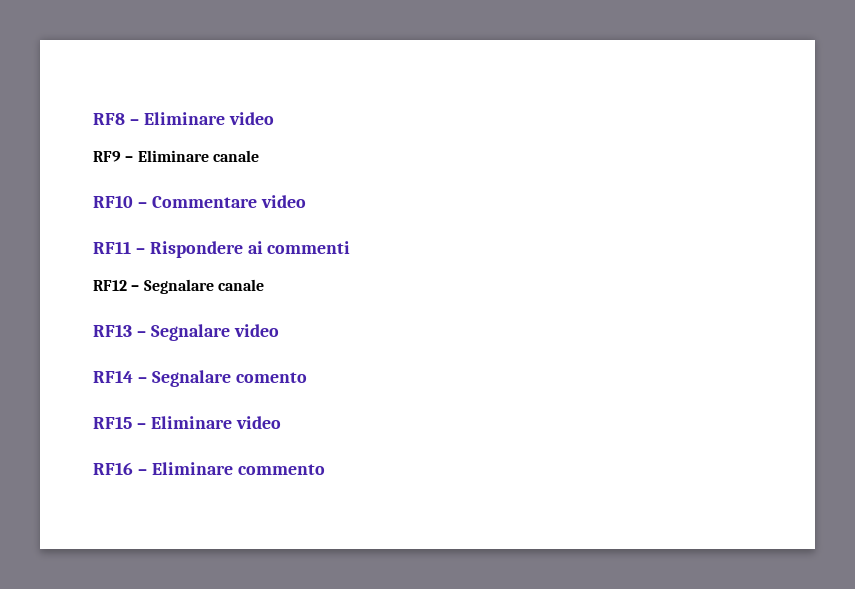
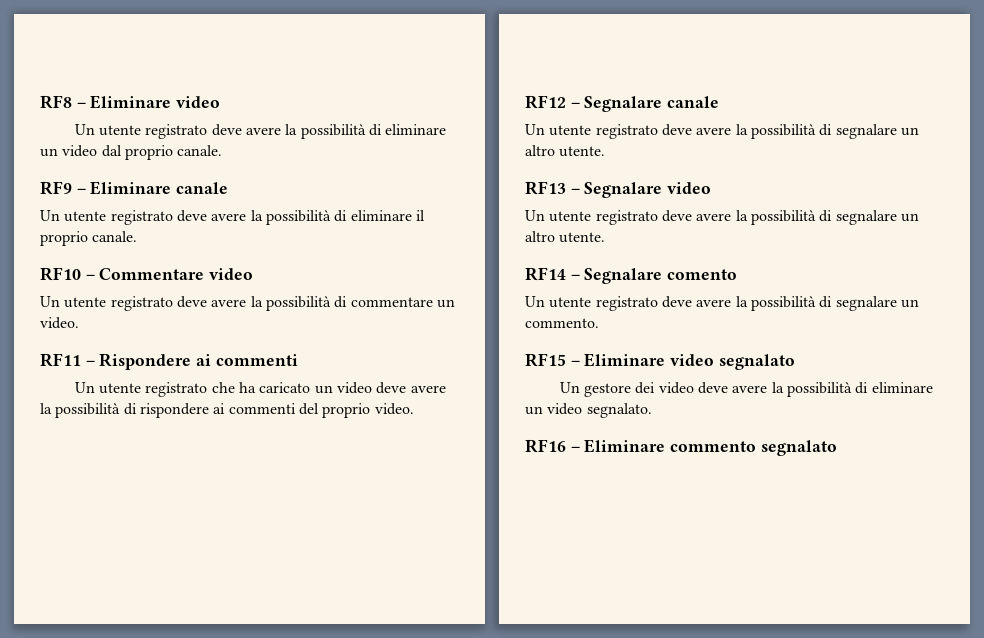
+ Un utente registrato deve avere la possibilità di eliminare un video dal proprio canale.
  RF9 – Eliminare canale
+ Un utente registrato deve avere la possibilità di eliminare il proprio canale.
  RF10 – Commentare video
+ Un utente registrato deve avere la possibilità di commentare un video.
+ Un utente registrato che ha caricato un video deve avere la possibilità di rispondere ai commenti del proprio video.
  RF12 – Segnalare canale
+ Un utente registrato deve avere la possibilità di segnalare un altro utente.
  RF13 – Segnalare video
+ Un utente registrato deve avere la possibilità di segnalare un altro utente.
  RF14 – Segnalare comento
- RF15 – Eliminare video
+ Un utente registrato deve avere la possibilità di segnalare un commento.
+ RF15 – Eliminare video segnalato
+ Un gestore dei video deve avere la possibilità di eliminare un video segnalato.
- RF16 – Eliminare commento
+ RF16 – Eliminare commento segnalato

